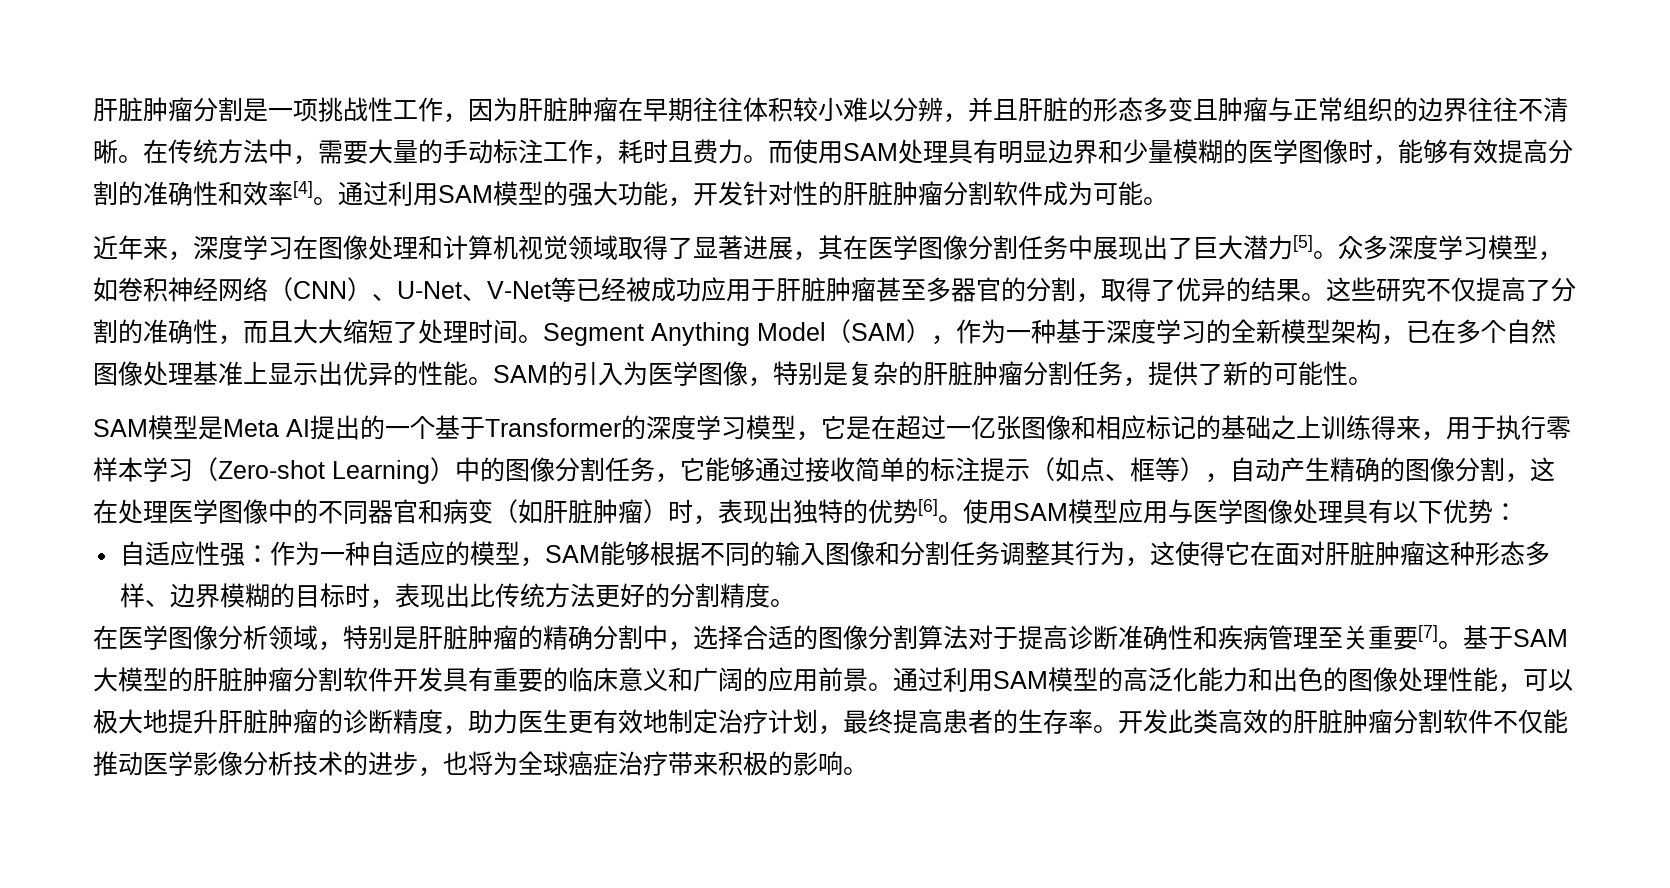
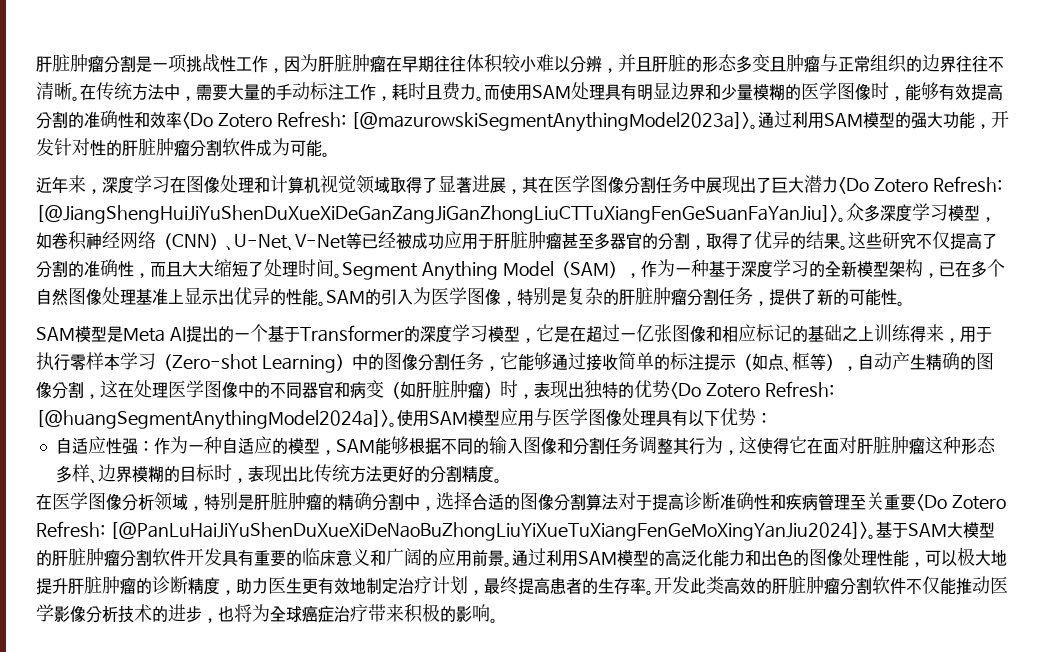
- 而使用SAM处理具有明显边界和少量模糊的医学图像时，能够有效提高分割的准确性和效率[4]。
+ 而使用SAM处理具有明显边界和少量模糊的医学图像时，能够有效提高分割的准确性和效率<Do Zotero Refresh: [@mazurowskiSegmentAnythingModel2023a]>。
- 近年来，深度学习在图像处理和计算机视觉领域取得了显著进展，其在医学图像分割任务中展现出了巨大潜力[5]。
+ 近年来，深度学习在图像处理和计算机视觉领域取得了显著进展，其在医学图像分割任务中展现出了巨大潜力<Do Zotero Refresh: [@JiangShengHuiJiYuShenDuXueXiDeGanZangJiGanZhongLiuCTTuXiangFenGeSuanFaYanJiu]>。
- SAM模型是Meta AI提出的一个基于Transformer的深度学习模型，它是在超过一亿张图像和相应标记的基础之上训练得来，用于执行零样本学习（Zero-shot Learning）中的图像分割任务，它能够通过接收简单的标注提示（如点、框等），自动产生精确的图像分割，这在处理医学图像中的不同器官和病变（如肝脏肿瘤）时，表现出独特的优势[6]。
+ SAM模型是Meta AI提出的一个基于Transformer的深度学习模型，它是在超过一亿张图像和相应标记的基础之上训练得来，用于执行零样本学习（Zero-shot Learning）中的图像分割任务，它能够通过接收简单的标注提示（如点、框等），自动产生精确的图像分割，这在处理医学图像中的不同器官和病变（如肝脏肿瘤）时，表现出独特的优势<Do Zotero Refresh: [@huangSegmentAnythingModel2024a]>。
- 在医学图像分析领域，特别是肝脏肿瘤的精确分割中，选择合适的图像分割算法对于提高诊断准确性和疾病管理至关重要[7]。
+ 在医学图像分析领域，特别是肝脏肿瘤的精确分割中，选择合适的图像分割算法对于提高诊断准确性和疾病管理至关重要<Do Zotero Refresh: [@PanLuHaiJiYuShenDuXueXiDeNaoBuZhongLiuYiXueTuXiangFenGeMoXingYanJiu2024]>。

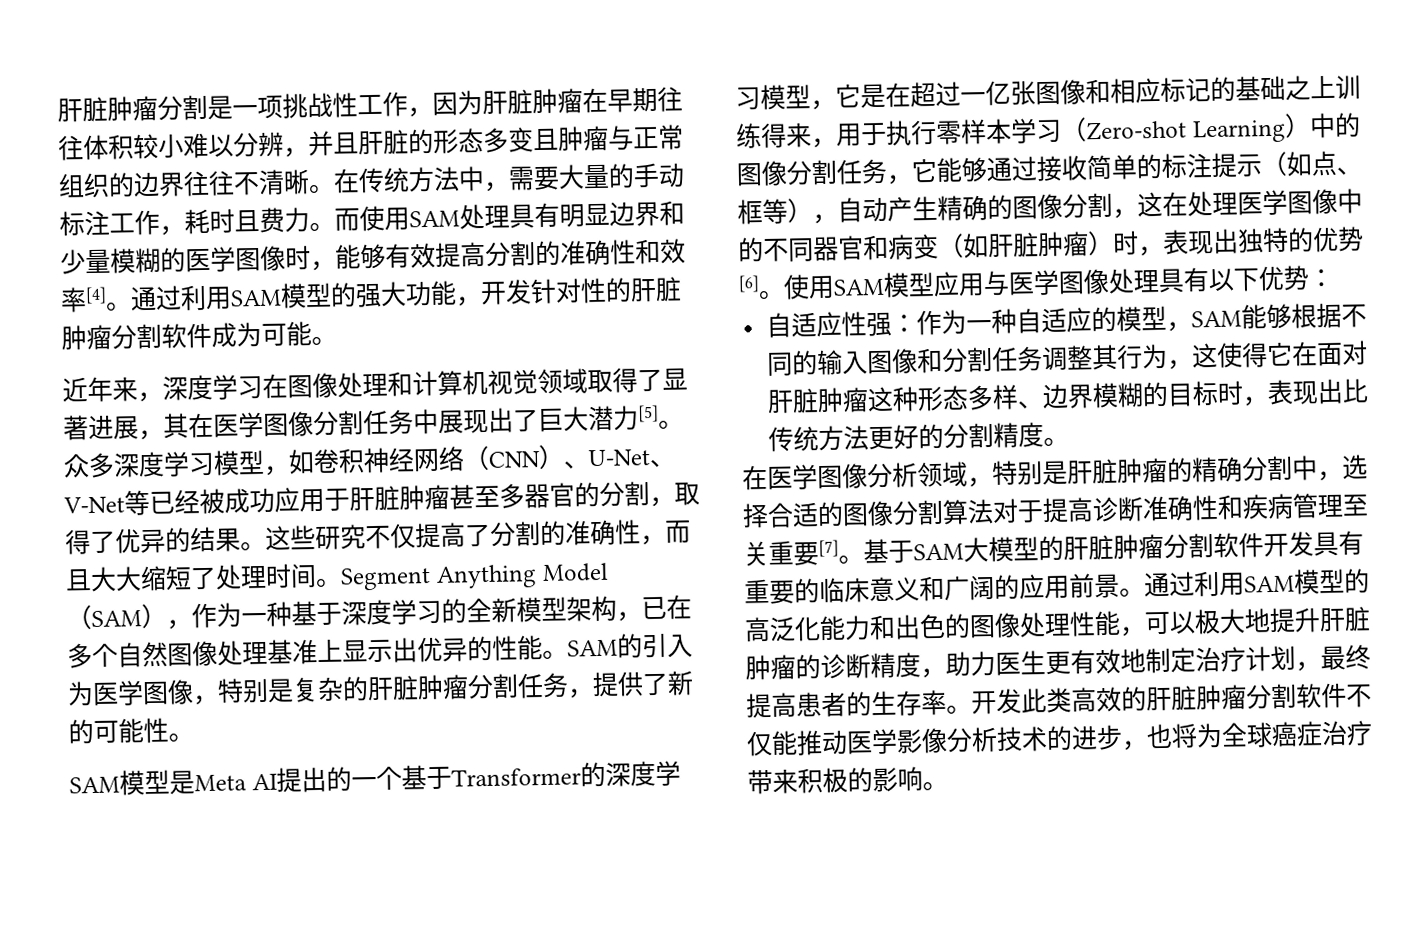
- 而使用SAM处理具有明显边界和少量模糊的医学图像时，能够有效提高分割的准确性和效率<Do Zotero Refresh: [@mazurowskiSegmentAnythingModel2023a]>。
+ 而使用SAM处理具有明显边界和少量模糊的医学图像时，能够有效提高分割的准确性和效率[4]。
- 近年来，深度学习在图像处理和计算机视觉领域取得了显著进展，其在医学图像分割任务中展现出了巨大潜力<Do Zotero Refresh: [@JiangShengHuiJiYuShenDuXueXiDeGanZangJiGanZhongLiuCTTuXiangFenGeSuanFaYanJiu]>。
+ 近年来，深度学习在图像处理和计算机视觉领域取得了显著进展，其在医学图像分割任务中展现出了巨大潜力[5]。
- SAM模型是Meta AI提出的一个基于Transformer的深度学习模型，它是在超过一亿张图像和相应标记的基础之上训练得来，用于执行零样本学习（Zero-shot Learning）中的图像分割任务，它能够通过接收简单的标注提示（如点、框等），自动产生精确的图像分割，这在处理医学图像中的不同器官和病变（如肝脏肿瘤）时，表现出独特的优势<Do Zotero Refresh: [@huangSegmentAnythingModel2024a]>。
+ SAM模型是Meta AI提出的一个基于Transformer的深度学习模型，它是在超过一亿张图像和相应标记的基础之上训练得来，用于执行零样本学习（Zero-shot Learning）中的图像分割任务，它能够通过接收简单的标注提示（如点、框等），自动产生精确的图像分割，这在处理医学图像中的不同器官和病变（如肝脏肿瘤）时，表现出独特的优势[6]。
- 在医学图像分析领域，特别是肝脏肿瘤的精确分割中，选择合适的图像分割算法对于提高诊断准确性和疾病管理至关重要<Do Zotero Refresh: [@PanLuHaiJiYuShenDuXueXiDeNaoBuZhongLiuYiXueTuXiangFenGeMoXingYanJiu2024]>。
+ 在医学图像分析领域，特别是肝脏肿瘤的精确分割中，选择合适的图像分割算法对于提高诊断准确性和疾病管理至关重要[7]。

